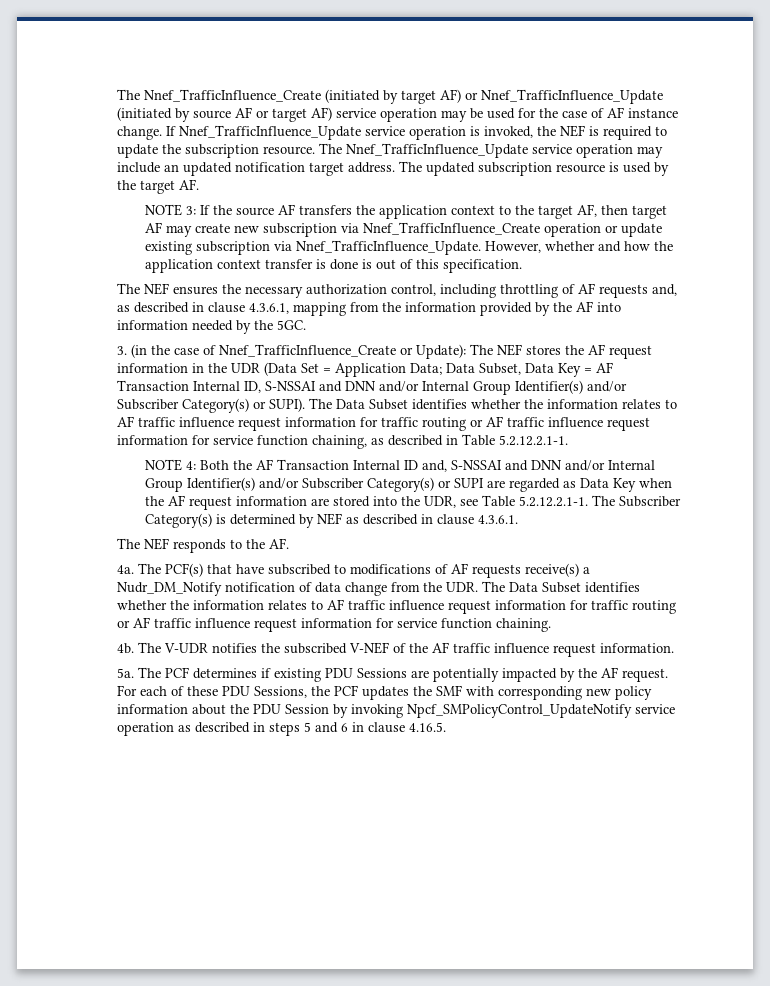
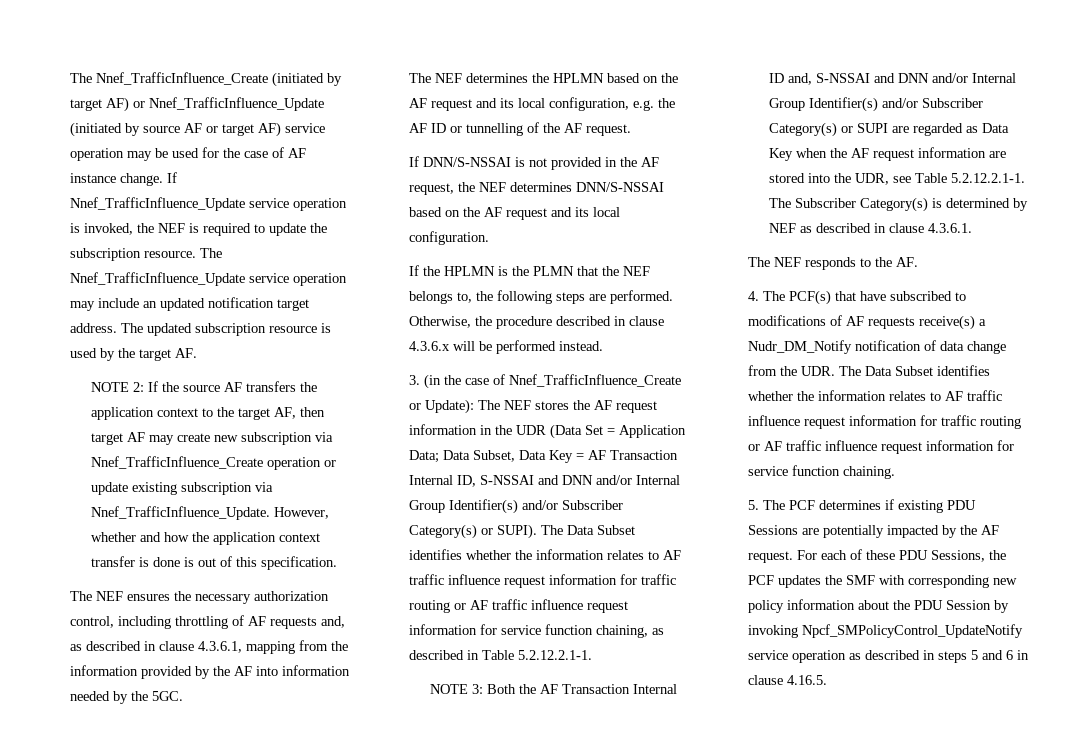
- NOTE 3: If the source AF transfers the application context to the target AF, then target AF may create new subscription via Nnef_TrafficInfluence_Create operation or update existing subscription via Nnef_TrafficInfluence_Update.
+ NOTE 2: If the source AF transfers the application context to the target AF, then target AF may create new subscription via Nnef_TrafficInfluence_Create operation or update existing subscription via Nnef_TrafficInfluence_Update.
+ The NEF determines the HPLMN based on the AF request and its local configuration, e.g. the AF ID or tunnelling of the AF request.
+ If DNN/S-NSSAI is not provided in the AF request, the NEF determines DNN/S-NSSAI based on the AF request and its local configuration.
+ If the HPLMN is the PLMN that the NEF belongs to, the following steps are performed. Otherwise, the procedure described in clause 4.3.6.x will be performed instead.
- NOTE 4: Both the AF Transaction Internal ID and, S-NSSAI and DNN and/or Internal Group Identifier(s) and/or Subscriber Category(s) or SUPI are regarded as Data Key when the AF request information are stored into the UDR, see Table 5.2.12.2.1-1. The Subscriber Category(s) is determined by NEF as described in clause 4.3.6.1.
+ NOTE 3: Both the AF Transaction Internal ID and, S-NSSAI and DNN and/or Internal Group Identifier(s) and/or Subscriber Category(s) or SUPI are regarded as Data Key when the AF request information are stored into the UDR, see Table 5.2.12.2.1-1. The Subscriber Category(s) is determined by NEF as described in clause 4.3.6.1.
- 4a. The PCF(s) that have subscribed to modifications of AF requests receive(s) a Nudr_DM_Notify notification of data change from the UDR. The Data Subset identifies whether the information relates to AF traffic influence request information for traffic routing or AF traffic influence request information for service function chaining.
+ 4. The PCF(s) that have subscribed to modifications of AF requests receive(s) a Nudr_DM_Notify notification of data change from the UDR. The Data Subset identifies whether the information relates to AF traffic influence request information for traffic routing or AF traffic influence request information for service function chaining.
- 4b. The V-UDR notifies the subscribed V-NEF of the AF traffic influence request information.
- 5a. The PCF determines if existing PDU Sessions are potentially impacted by the AF request.
+ 5. The PCF determines if existing PDU Sessions are potentially impacted by the AF request.

